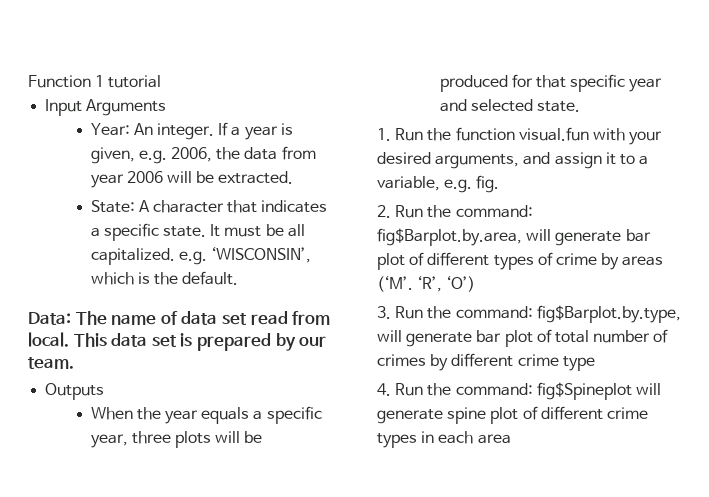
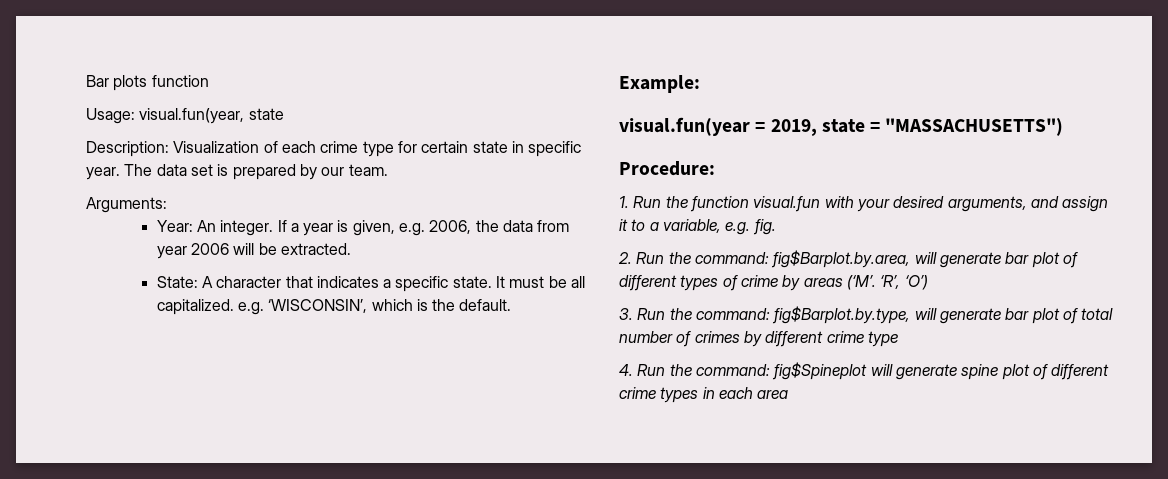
- Function 1 tutorial
- Input Arguments
+ Bar plots function
+ Usage: visual.fun(year, state
+ Description: Visualization of each crime type for certain state in specific year. The data set is prepared by our team.
+ Arguments:
- Data: The name of data set read from local. This data set is prepared by our team.
- Outputs
- When the year equals a specific year, three plots will be produced for that specific year and selected state.
+ Example:
+ visual.fun(year = 2019, state = "MASSACHUSETTS")
+ Procedure:

